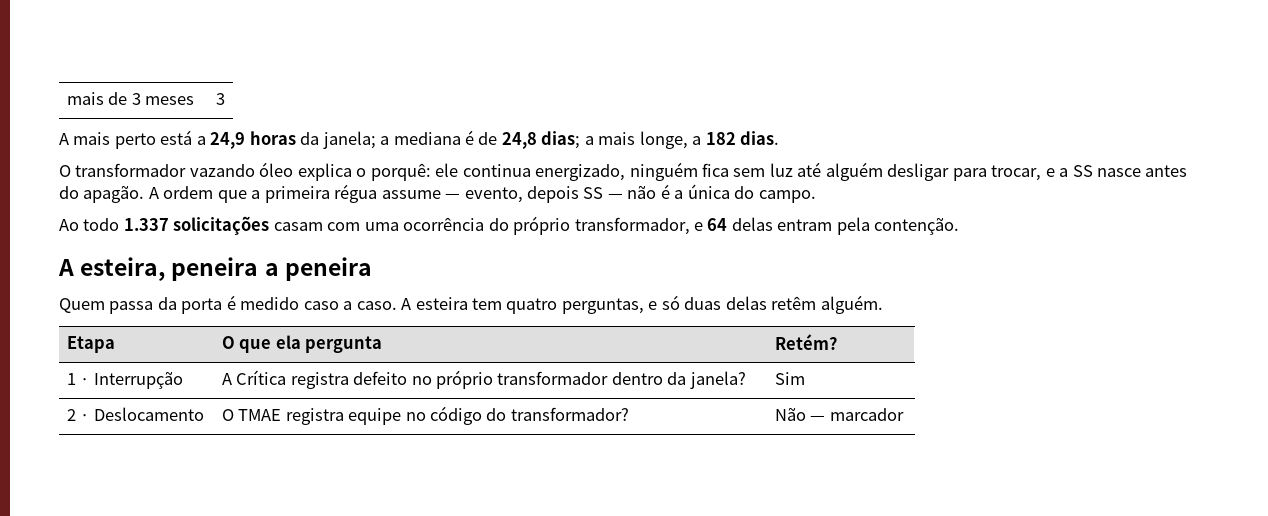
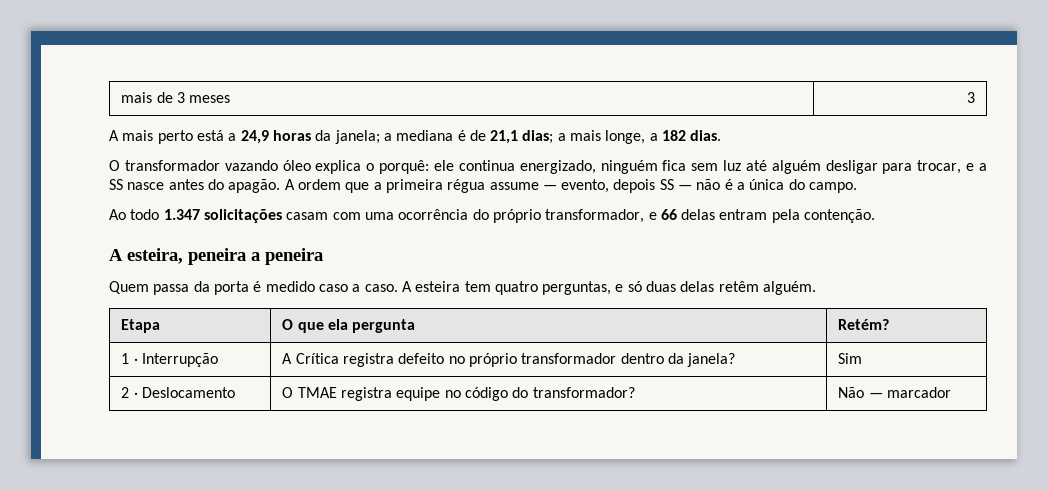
- A mais perto está a 24,9 horas da janela; a mediana é de 24,8 dias; a mais longe, a 182 dias.
+ A mais perto está a 24,9 horas da janela; a mediana é de 21,1 dias; a mais longe, a 182 dias.
- Ao todo 1.337 solicitações casam com uma ocorrência do próprio transformador, e 64 delas entram pela contenção.
+ Ao todo 1.347 solicitações casam com uma ocorrência do próprio transformador, e 66 delas entram pela contenção.

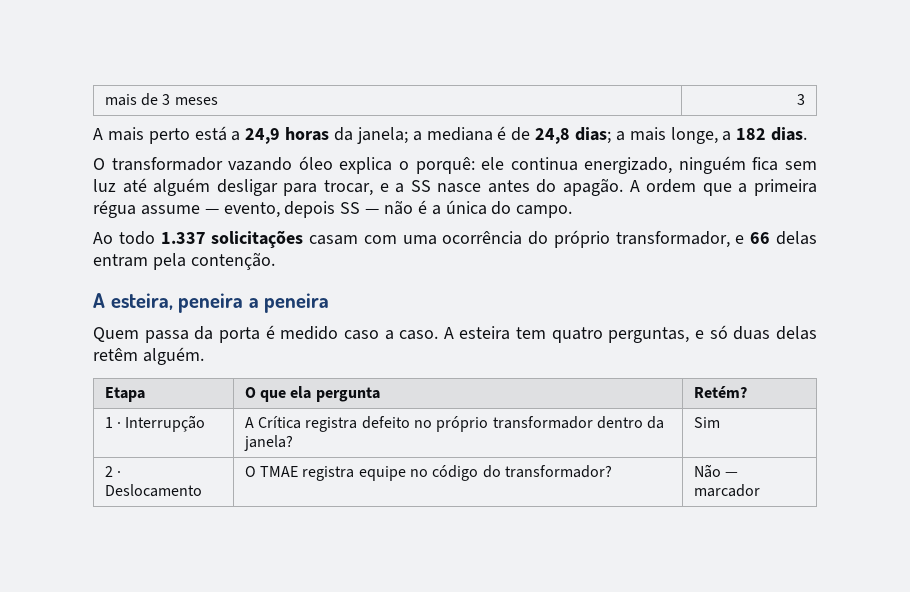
- A mais perto está a 24,9 horas da janela; a mediana é de 21,1 dias; a mais longe, a 182 dias.
+ A mais perto está a 24,9 horas da janela; a mediana é de 24,8 dias; a mais longe, a 182 dias.
- Ao todo 1.347 solicitações casam com uma ocorrência do próprio transformador, e 66 delas entram pela contenção.
+ Ao todo 1.337 solicitações casam com uma ocorrência do próprio transformador, e 66 delas entram pela contenção.

